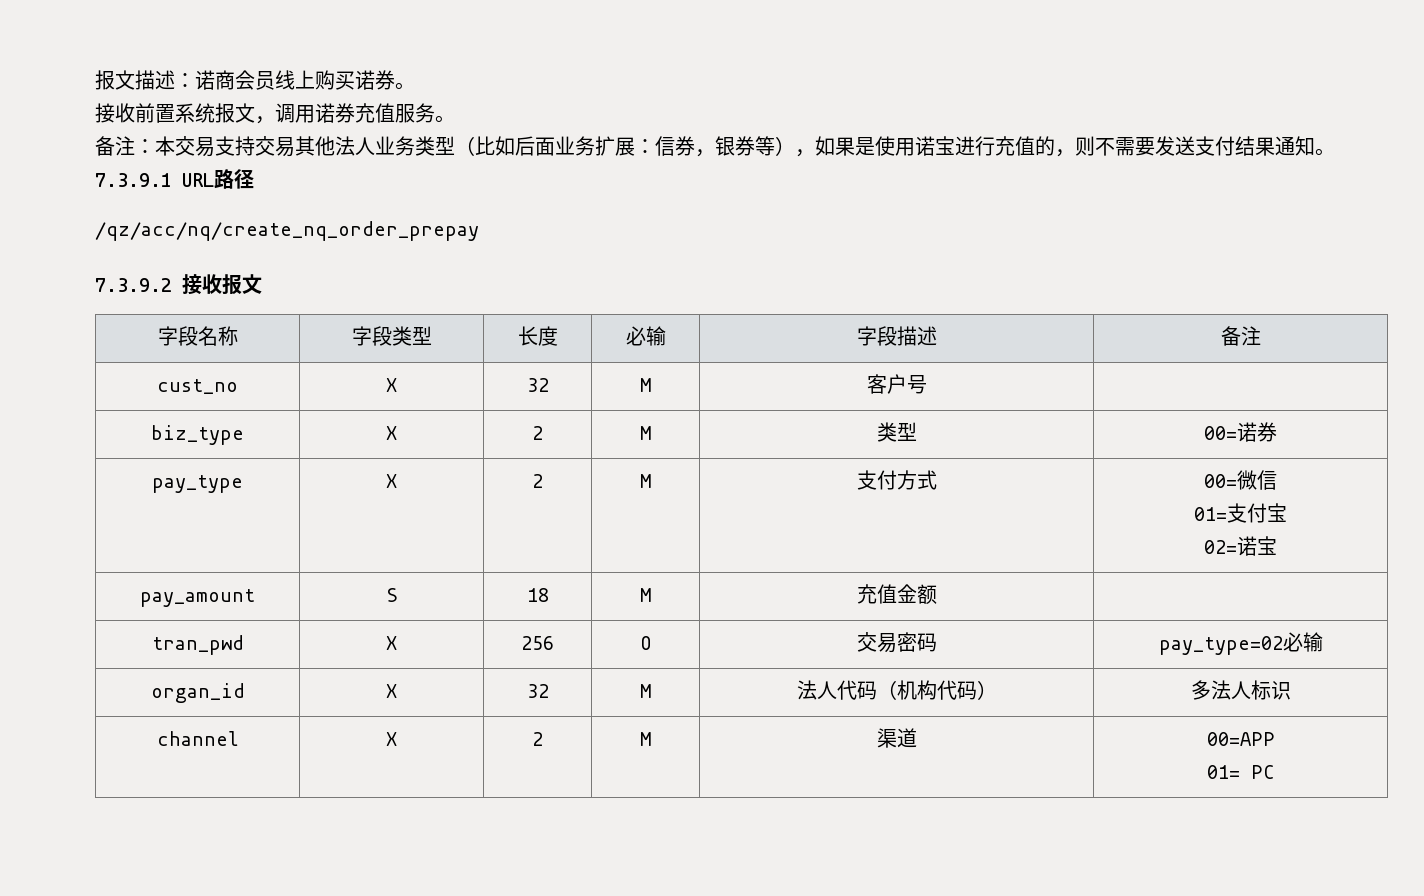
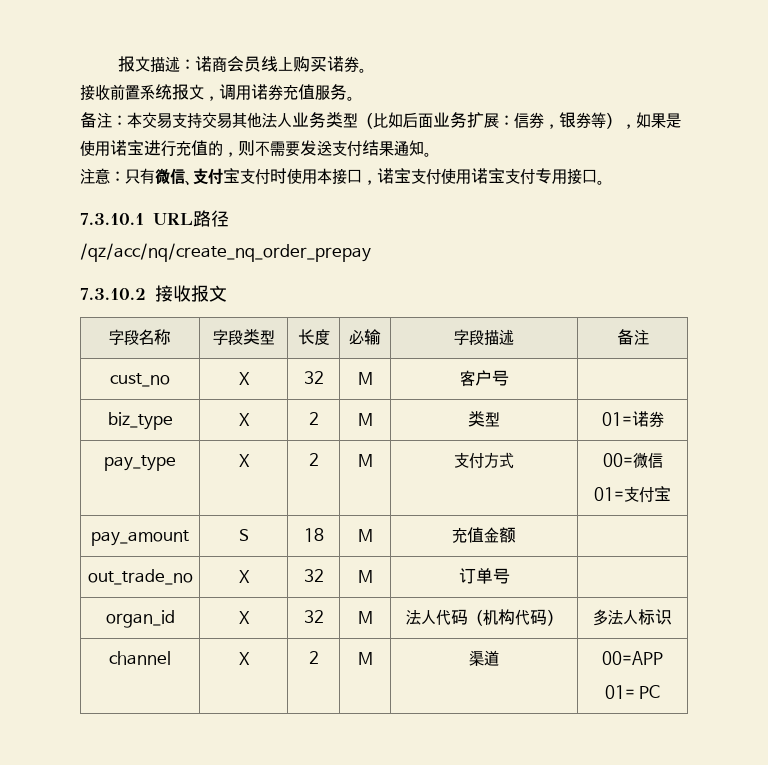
- 7.3.9.1 URL路径
+ 注意：只有微信、支付宝支付时使用本接口，诺宝支付使用诺宝支付专用接口。
+ 7.3.10.1 URL路径
- 7.3.9.2接收报文
+ 7.3.10.2接收报文
- biz_type | X | 2 | M | 类型 | 00=诺券
+ biz_type | X | 2 | M | 类型 | 01=诺券
  pay_type | X | 2 | M | 支付方式 | 00=微信
  01=支付宝
- 02=诺宝
- tran_pwd | X | 256 | O | 交易密码 | pay_type=02必输
+ out_trade_no | X | 32 | M | 订单号 |

